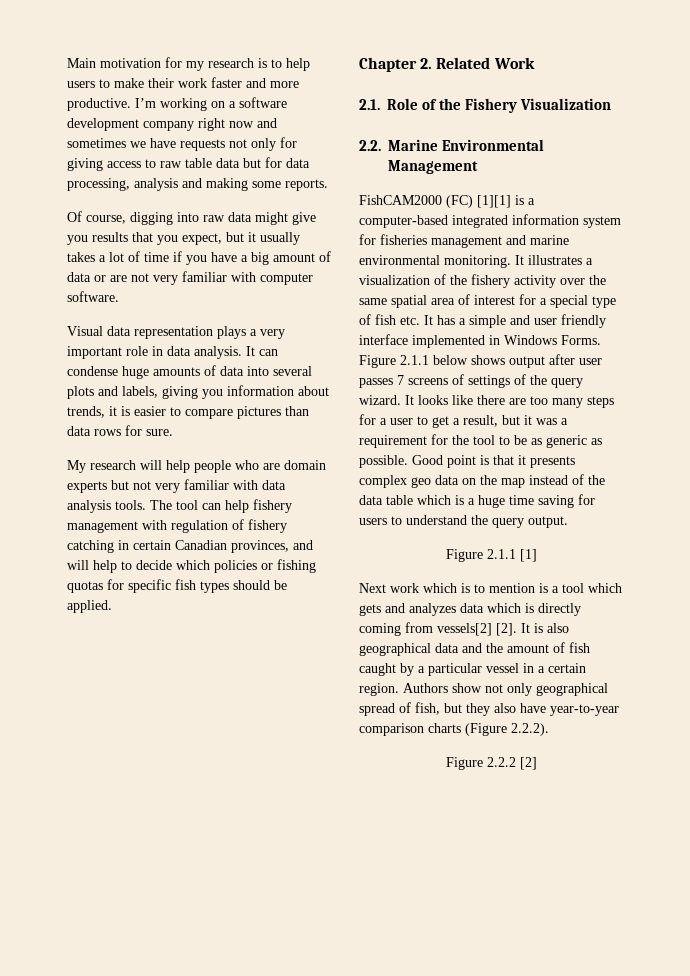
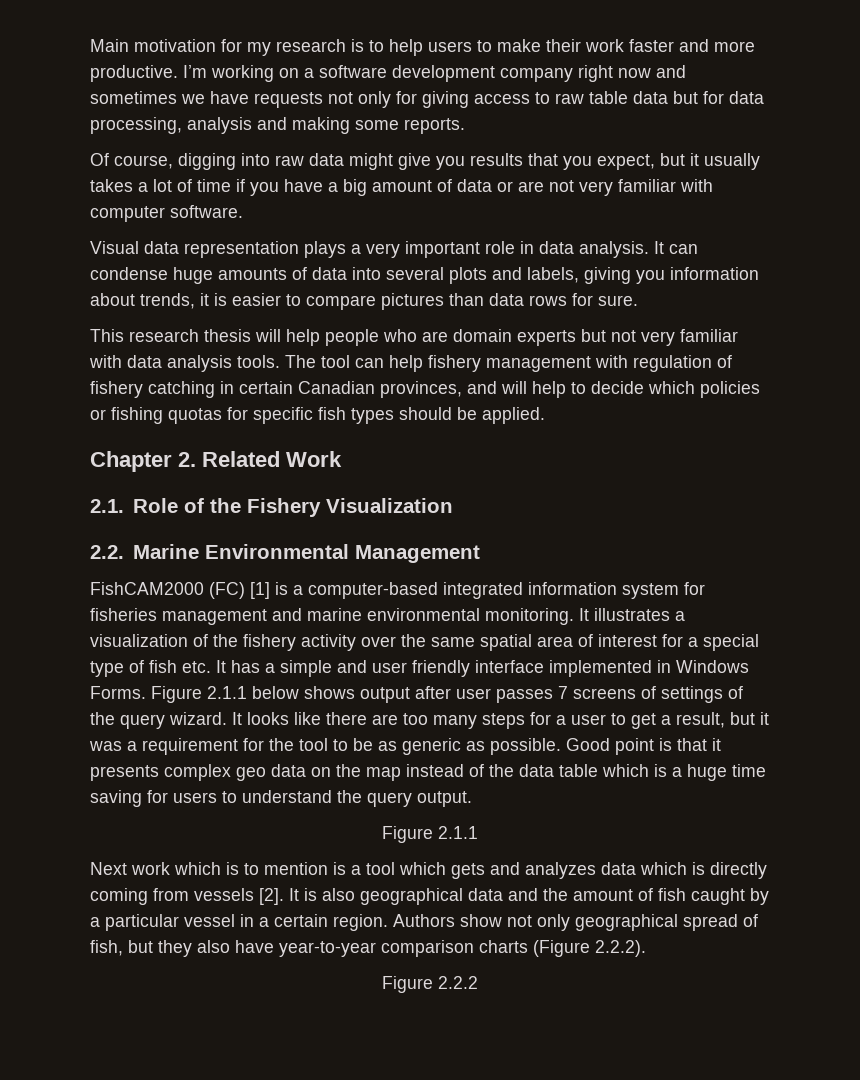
- My research will help people who are domain experts but not very familiar with data analysis tools.
+ This research thesis will help people who are domain experts but not very familiar with data analysis tools.
- FishCAM2000 (FC) [1][1] is a computer-based integrated information system for fisheries management and marine environmental monitoring.
+ FishCAM2000 (FC) [1] is a computer-based integrated information system for fisheries management and marine environmental monitoring.
  Good point is that it presents complex geo data on the map instead of the data table which is a huge time saving for users to understand the query output.
- Figure 2.1.1 [1]
+ Figure 2.1.1
- Next work which is to mention is a tool which gets and analyzes data which is directly coming from vessels[2] [2].
+ Next work which is to mention is a tool which gets and analyzes data which is directly coming from vessels [2].
- Figure 2.2.2 [2]
+ Figure 2.2.2

